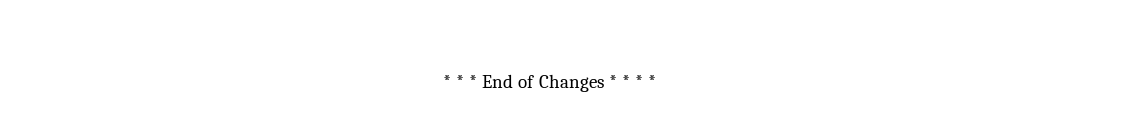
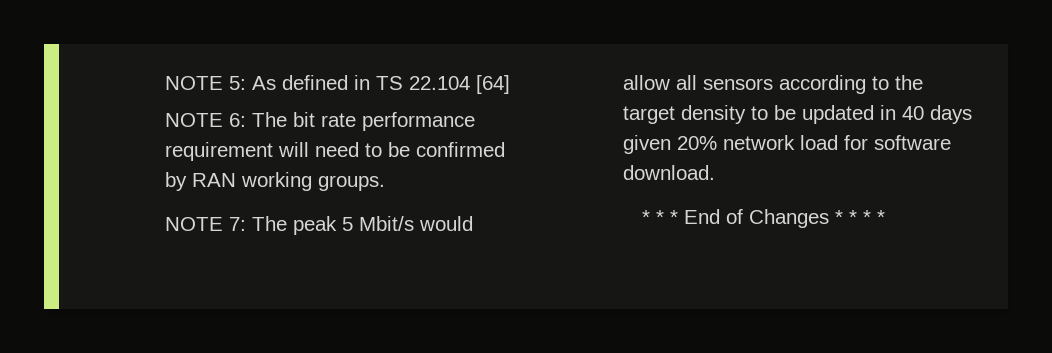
+ NOTE 5: As defined in TS 22.104 [64]
+ NOTE 6: The bit rate performance requirement will need to be confirmed by RAN working groups.
+ NOTE 7: The peak 5 Mbit/s would allow all sensors according to the target density to be updated in 40 days given 20% network load for software download.

